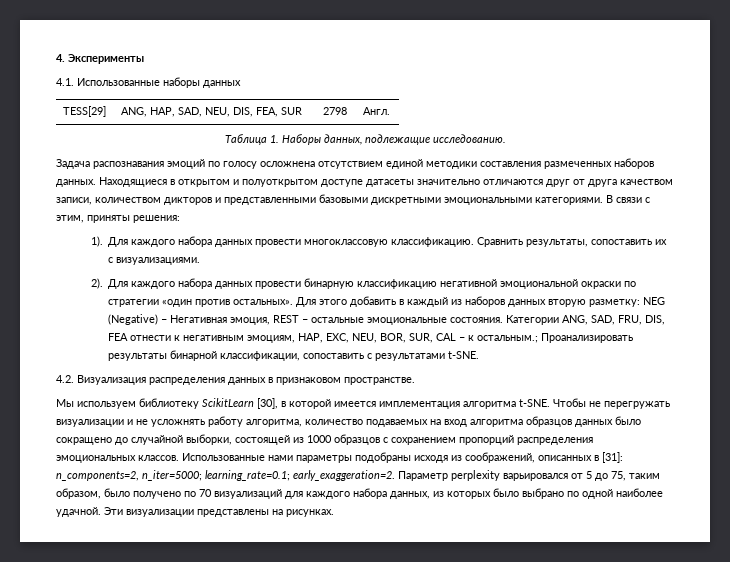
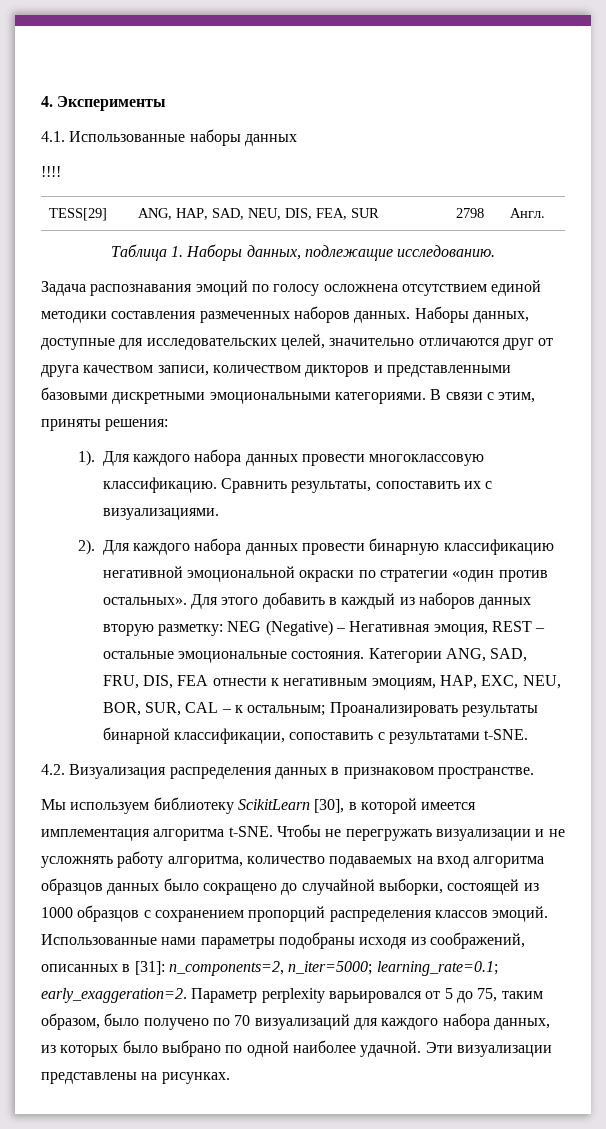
+ !!!!
- Находящиеся в открытом и полуоткрытом доступе датасеты значительно отличаются друг от друга качеством записи, количеством дикторов и представленными базовыми дискретными эмоциональными категориями.
+ Наборы данных, доступные для исследовательских целей, значительно отличаются друг от друга качеством записи, количеством дикторов и представленными базовыми дискретными эмоциональными категориями.
- Категории ANG, SAD, FRU, DIS, FEA отнести к негативным эмоциям, HAP, EXC, NEU, BOR, SUR, CAL – к остальным.; Проанализировать результаты бинарной классификации, сопоставить с результатами t-SNE.
+ Категории ANG, SAD, FRU, DIS, FEA отнести к негативным эмоциям, HAP, EXC, NEU, BOR, SUR, CAL – к остальным; Проанализировать результаты бинарной классификации, сопоставить с результатами t-SNE.
- Чтобы не перегружать визуализации и не усложнять работу алгоритма, количество подаваемых на вход алгоритма образцов данных было сокращено до случайной выборки, состоящей из 1000 образцов с сохранением пропорций распределения эмоциональных классов.
+ Чтобы не перегружать визуализации и не усложнять работу алгоритма, количество подаваемых на вход алгоритма образцов данных было сокращено до случайной выборки, состоящей из 1000 образцов с сохранением пропорций распределения классов эмоций.

